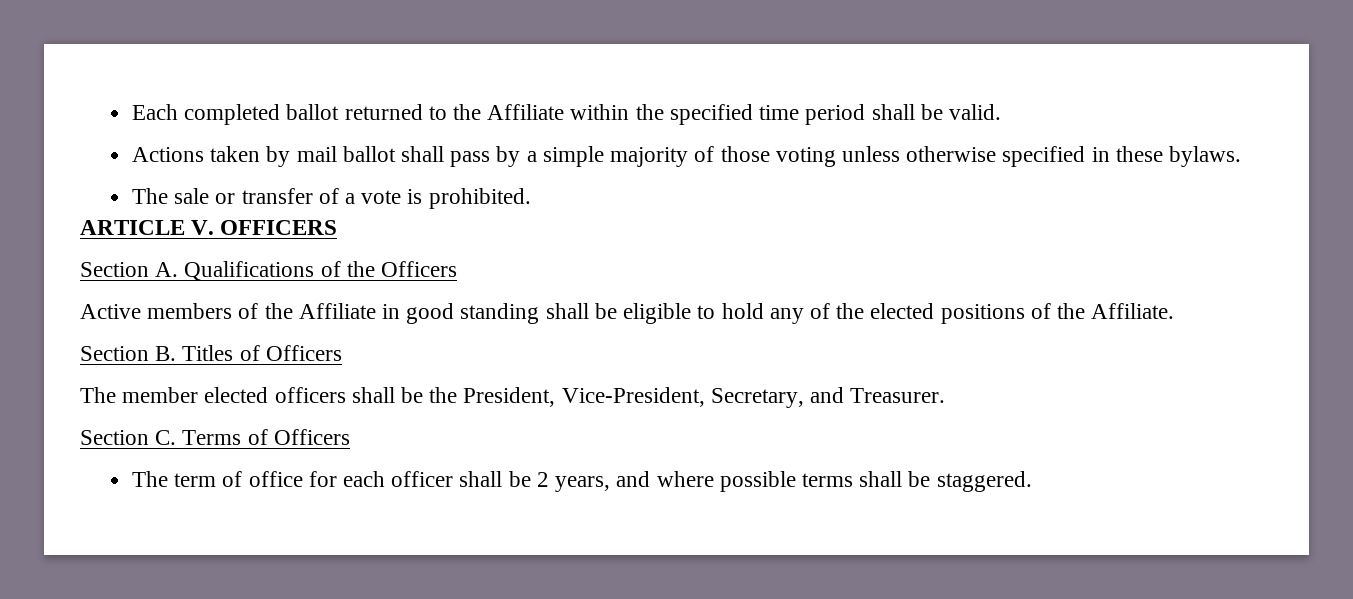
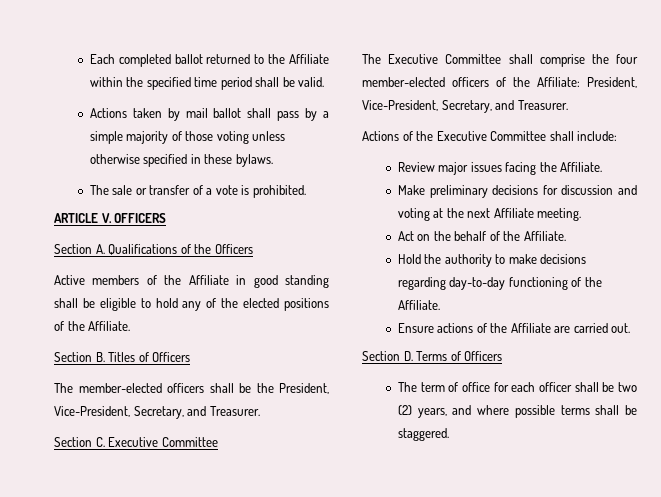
- The member elected officers shall be the President, Vice-President, Secretary, and Treasurer.
+ The member-elected officers shall be the President, Vice-President, Secretary, and Treasurer.
- Section C. Terms of Officers
+ Section C. Executive Committee
+ The Executive Committee shall comprise the four member-elected officers of the Affiliate: President, Vice-President, Secretary, and Treasurer.
+ Actions of the Executive Committee shall include:
+ Review major issues facing the Affiliate.
+ Make preliminary decisions for discussion and voting at the next Affiliate meeting.
+ Act on the behalf of the Affiliate.
+ Hold the authority to make decisions regarding day-to-day functioning of the Affiliate.
+ Ensure actions of the Affiliate are carried out.
+ Section D. Terms of Officers
- The term of office for each officer shall be 2 years, and where possible terms shall be staggered.
+ The term of office for each officer shall be two (2) years, and where possible terms shall be staggered.

